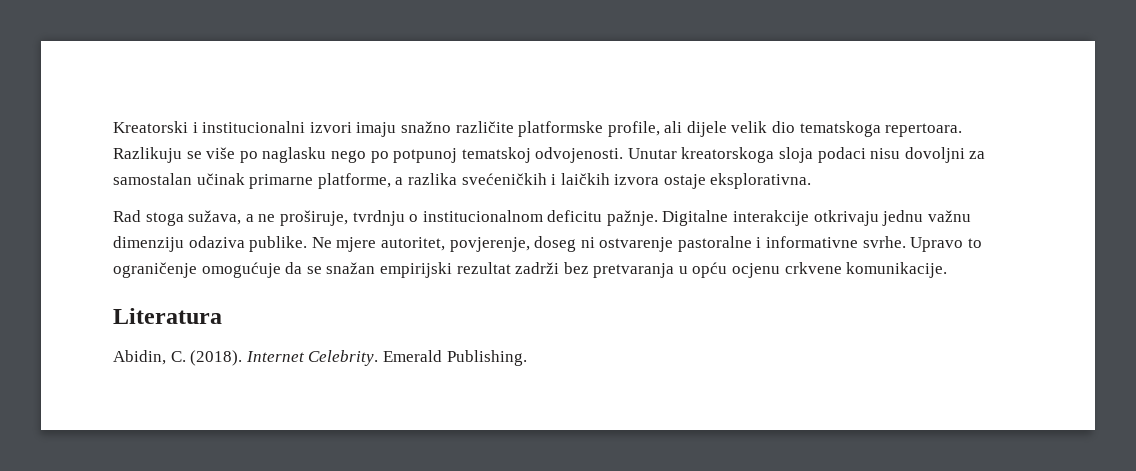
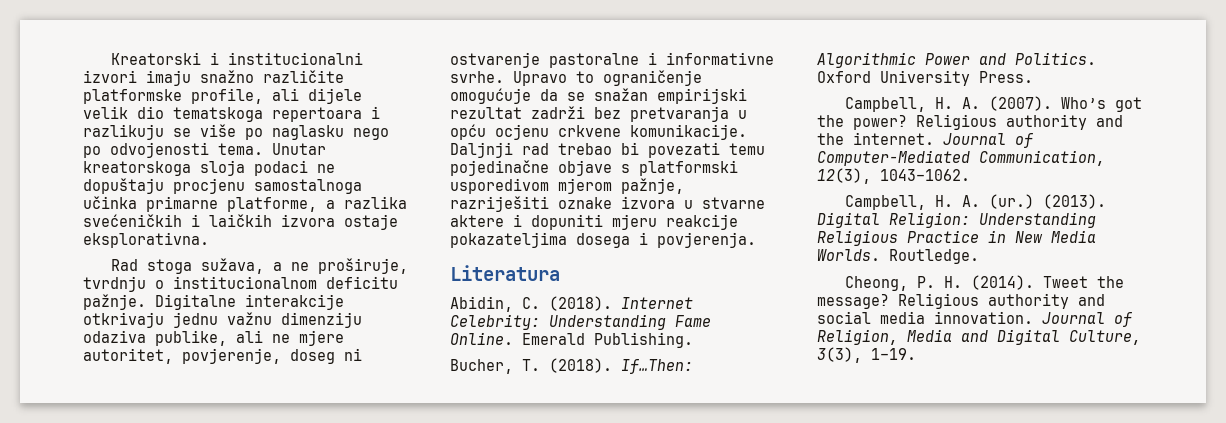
- Kreatorski i institucionalni izvori imaju snažno različite platformske profile, ali dijele velik dio tematskoga repertoara. Razlikuju se više po naglasku nego po potpunoj tematskoj odvojenosti.
+ Kreatorski i institucionalni izvori imaju snažno različite platformske profile, ali dijele velik dio tematskoga repertoara i razlikuju se više po naglasku nego po odvojenosti tema.
- Unutar kreatorskoga sloja podaci nisu dovoljni za samostalan učinak primarne platforme, a razlika svećeničkih i laičkih izvora ostaje eksplorativna.
+ Unutar kreatorskoga sloja podaci ne dopuštaju procjenu samostalnoga učinka primarne platforme, a razlika svećeničkih i laičkih izvora ostaje eksplorativna.
- Digitalne interakcije otkrivaju jednu važnu dimenziju odaziva publike. Ne mjere autoritet, povjerenje, doseg ni ostvarenje pastoralne i informativne svrhe.
+ Digitalne interakcije otkrivaju jednu važnu dimenziju odaziva publike, ali ne mjere autoritet, povjerenje, doseg ni ostvarenje pastoralne i informativne svrhe.
+ Daljnji rad trebao bi povezati temu pojedinačne objave s platformski usporedivom mjerom pažnje, razriješiti oznake izvora u stvarne aktere i dopuniti mjeru reakcije pokazateljima dosega i povjerenja.
- Internet Celebrity. Emerald Publishing.
+ Internet Celebrity: Understanding Fame Online. Emerald Publishing.
+ Bucher, T. (2018). If…Then: Algorithmic Power and Politics. Oxford University Press.
+ Campbell, H. A. (2007). Who’s got the power? Religious authority and the internet. Journal of Computer-Mediated Communication, 12(3), 1043–1062.
+ Campbell, H. A. (ur.) (2013). Digital Religion: Understanding Religious Practice in New Media Worlds. Routledge.
+ Cheong, P. H. (2014). Tweet the message? Religious authority and social media innovation. Journal of Religion, Media and Digital Culture, 3(3), 1–19.

